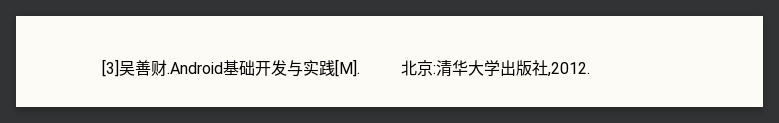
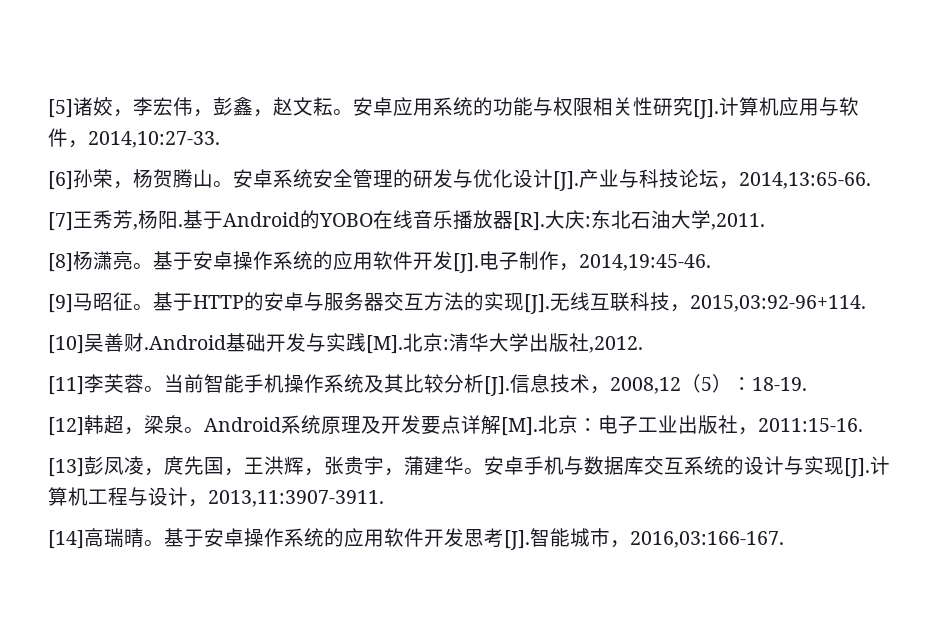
- [3]吴善财.Android基础开发与实践[M].北京:清华大学出版社,2012.
+ [5]诸姣，李宏伟，彭鑫，赵文耘。安卓应用系统的功能与权限相关性研究[J].计算机应用与软件，2014,10:27-33.
+ [6]孙荣，杨贺腾山。安卓系统安全管理的研发与优化设计[J].产业与科技论坛，2014,13:65-66.
+ [7]王秀芳,杨阳.基于Android的YOBO在线音乐播放器[R].大庆:东北石油大学,2011.
+ [8]杨潇亮。基于安卓操作系统的应用软件开发[J].电子制作，2014,19:45-46.
+ [9]马昭征。基于HTTP的安卓与服务器交互方法的实现[J].无线互联科技，2015,03:92-96+114.
+ [10]吴善财.Android基础开发与实践[M].北京:清华大学出版社,2012.
+ [11]李芙蓉。当前智能手机操作系统及其比较分析[J].信息技术，2008,12（5）：18-19.
+ [12]韩超，梁泉。Android系统原理及开发要点详解[M].北京：电子工业出版社，2011:15-16.
+ [13]彭凤凌，庹先国，王洪辉，张贵宇，蒲建华。安卓手机与数据库交互系统的设计与实现[J].计算机工程与设计，2013,11:3907-3911.
+ [14]高瑞晴。基于安卓操作系统的应用软件开发思考[J].智能城市，2016,03:166-167.

